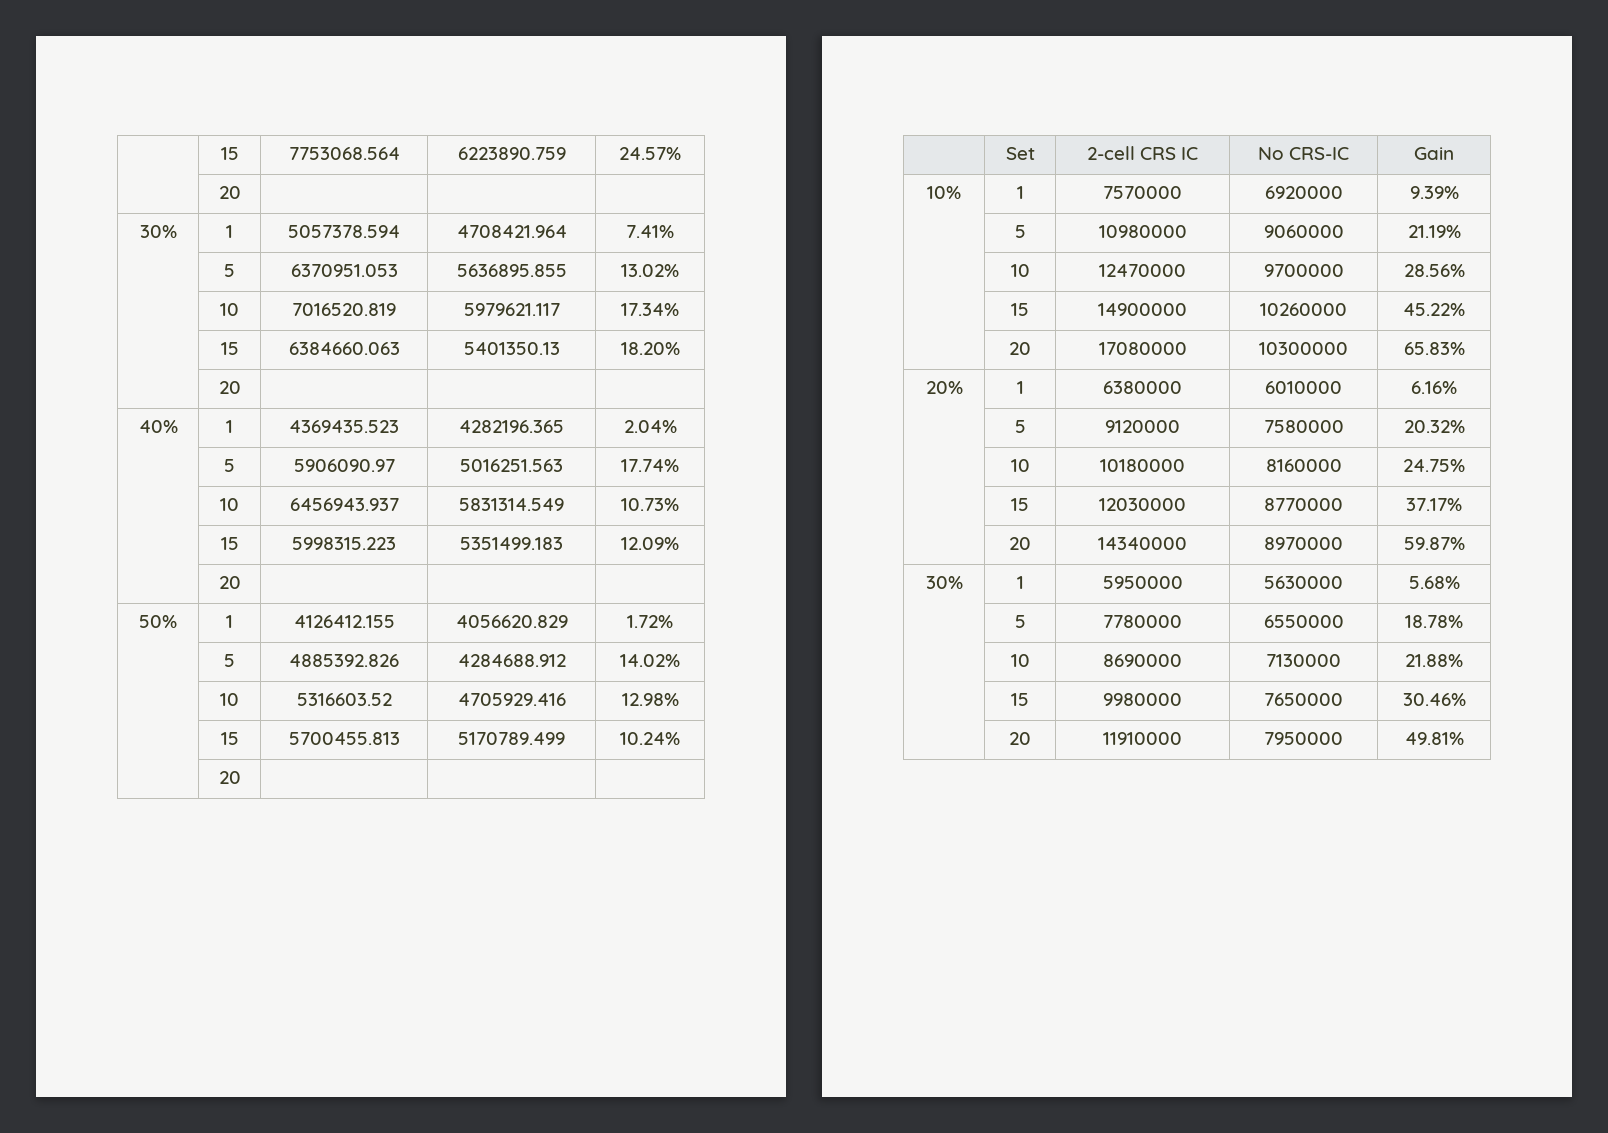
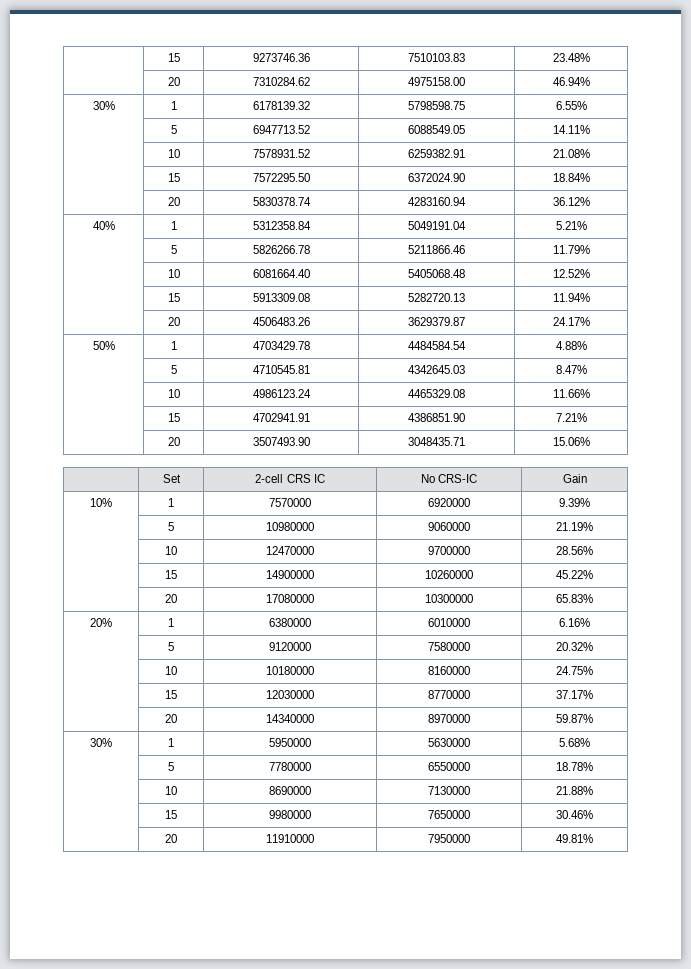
- | 15 | 7753068.564 | 6223890.759 | 24.57%
- | 20 | | |
- 30% | 1 | 5057378.594 | 4708421.964 | 7.41%
- | 5 | 6370951.053 | 5636895.855 | 13.02%
- | 10 | 7016520.819 | 5979621.117 | 17.34%
- | 15 | 6384660.063 | 5401350.13 | 18.20%
- | 20 | | |
- 40% | 1 | 4369435.523 | 4282196.365 | 2.04%
- | 5 | 5906090.97 | 5016251.563 | 17.74%
- | 10 | 6456943.937 | 5831314.549 | 10.73%
- | 15 | 5998315.223 | 5351499.183 | 12.09%
- | 20 | | |
- 50% | 1 | 4126412.155 | 4056620.829 | 1.72%
- | 5 | 4885392.826 | 4284688.912 | 14.02%
- | 10 | 5316603.52 | 4705929.416 | 12.98%
- | 15 | 5700455.813 | 5170789.499 | 10.24%
- | 20 | | |
+ | 15 | 9273746.36 | 7510103.83 | 23.48%
+ | 20 | 7310284.62 | 4975158.00 | 46.94%
+ 30% | 1 | 6178139.32 | 5798598.75 | 6.55%
+ | 5 | 6947713.52 | 6088549.05 | 14.11%
+ | 10 | 7578931.52 | 6259382.91 | 21.08%
+ | 15 | 7572295.50 | 6372024.90 | 18.84%
+ | 20 | 5830378.74 | 4283160.94 | 36.12%
+ 40% | 1 | 5312358.84 | 5049191.04 | 5.21%
+ | 5 | 5826266.78 | 5211866.46 | 11.79%
+ | 10 | 6081664.40 | 5405068.48 | 12.52%
+ | 15 | 5913309.08 | 5282720.13 | 11.94%
+ | 20 | 4506483.26 | 3629379.87 | 24.17%
+ 50% | 1 | 4703429.78 | 4484584.54 | 4.88%
+ | 5 | 4710545.81 | 4342645.03 | 8.47%
+ | 10 | 4986123.24 | 4465329.08 | 11.66%
+ | 15 | 4702941.91 | 4386851.90 | 7.21%
+ | 20 | 3507493.90 | 3048435.71 | 15.06%

